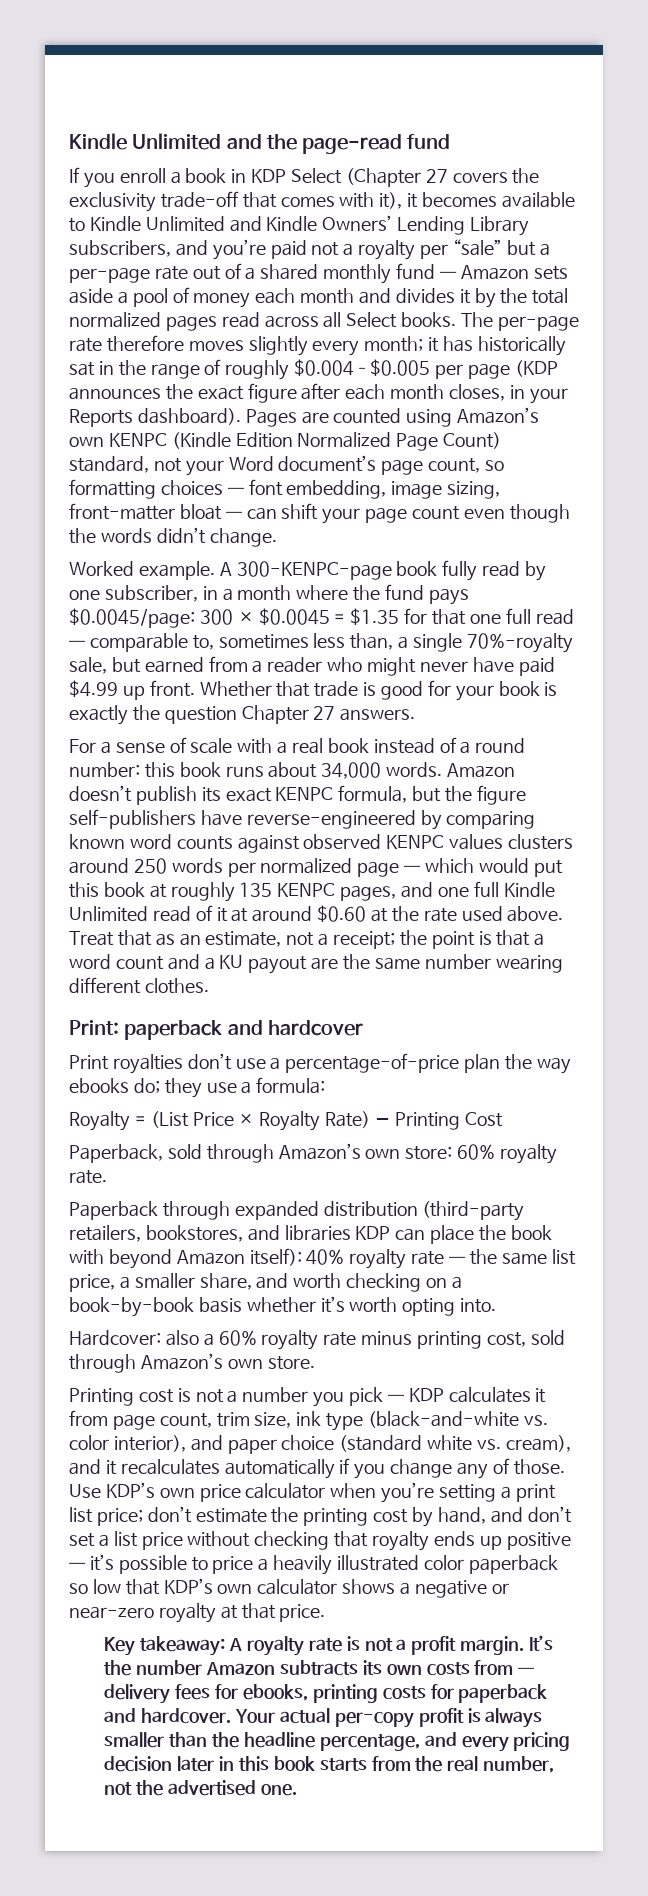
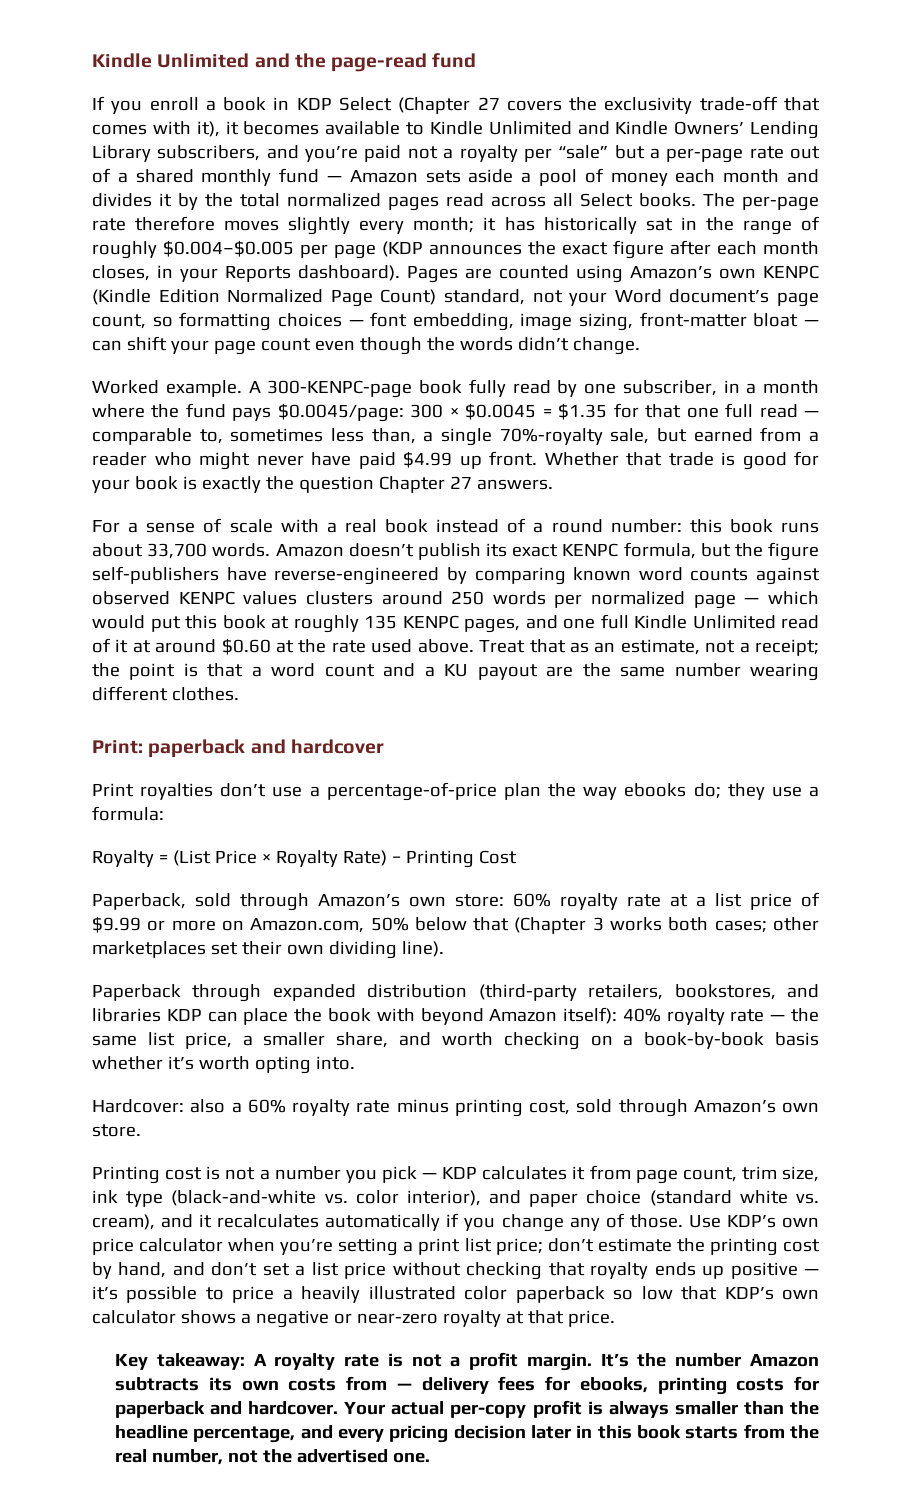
- For a sense of scale with a real book instead of a round number: this book runs about 34,000 words.
+ For a sense of scale with a real book instead of a round number: this book runs about 33,700 words.
- Paperback, sold through Amazon’s own store: 60% royalty rate.
+ Paperback, sold through Amazon’s own store: 60% royalty rate at a list price of $9.99 or more on Amazon.com, 50% below that (Chapter 3 works both cases; other marketplaces set their own dividing line).

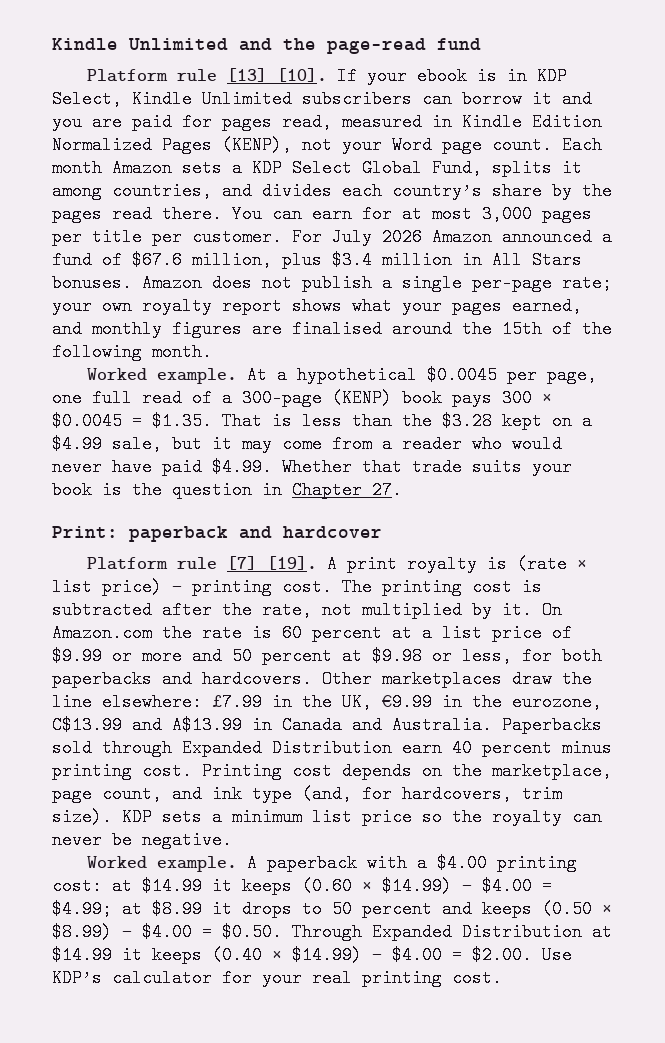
- If you enroll a book in KDP Select (Chapter 27 covers the exclusivity trade-off that comes with it), it becomes available to Kindle Unlimited and Kindle Owners’ Lending Library subscribers, and you’re paid not a royalty per “sale” but a per-page rate out of a shared monthly fund — Amazon sets aside a pool of money each month and divides it by the total normalized pages read across all Select books. The per-page rate therefore moves slightly every month; it has historically sat in the range of roughly $0.004–$0.005 per page (KDP announces the exact figure after each month closes, in your Reports dashboard). Pages are counted using Amazon’s own KENPC (Kindle Edition Normalized Page Count) standard, not your Word document’s page count, so formatting choices — font embedding, image sizing, front-matter bloat — can shift your page count even though the words didn’t change.
- Worked example. A 300-KENPC-page book fully read by one subscriber, in a month where the fund pays $0.0045/page: 300 × $0.0045 = $1.35 for that one full read — comparable to, sometimes less than, a single 70%-royalty sale, but earned from a reader who might never have paid $4.99 up front. Whether that trade is good for your book is exactly the question Chapter 27 answers.
- For a sense of scale with a real book instead of a round number: this book runs about 33,700 words. Amazon doesn’t publish its exact KENPC formula, but the figure self-publishers have reverse-engineered by comparing known word counts against observed KENPC values clusters around 250 words per normalized page — which would put this book at roughly 135 KENPC pages, and one full Kindle Unlimited read of it at around $0.60 at the rate used above. Treat that as an estimate, not a receipt; the point is that a word count and a KU payout are the same number wearing different clothes.
+ Platform rule [13] [10]. If your ebook is in KDP Select, Kindle Unlimited subscribers can borrow it and you are paid for pages read, measured in Kindle Edition Normalized Pages (KENP), not your Word page count. Each month Amazon sets a KDP Select Global Fund, splits it among countries, and divides each country’s share by the pages read there. You can earn for at most 3,000 pages per title per customer. For July 2026 Amazon announced a fund of $67.6 million, plus $3.4 million in All Stars bonuses. Amazon does not publish a single per-page rate; your own royalty report shows what your pages earned, and monthly figures are finalised around the 15th of the following month.
+ Worked example. At a hypothetical $0.0045 per page, one full read of a 300-page (KENP) book pays 300 × $0.0045 = $1.35. That is less than the $3.28 kept on a $4.99 sale, but it may come from a reader who would never have paid $4.99. Whether that trade suits your book is the question in Chapter 27.
  Print: paperback and hardcover
- Print royalties don’t use a percentage-of-price plan the way ebooks do; they use a formula:
- Royalty = (List Price × Royalty Rate) − Printing Cost
- Paperback, sold through Amazon’s own store: 60% royalty rate at a list price of $9.99 or more on Amazon.com, 50% below that (Chapter 3 works both cases; other marketplaces set their own dividing line).
- Paperback through expanded distribution (third-party retailers, bookstores, and libraries KDP can place the book with beyond Amazon itself): 40% royalty rate — the same list price, a smaller share, and worth checking on a book-by-book basis whether it’s worth opting into.
- Hardcover: also a 60% royalty rate minus printing cost, sold through Amazon’s own store.
- Printing cost is not a number you pick — KDP calculates it from page count, trim size, ink type (black-and-white vs. color interior), and paper choice (standard white vs. cream), and it recalculates automatically if you change any of those. Use KDP’s own price calculator when you’re setting a print list price; don’t estimate the printing cost by hand, and don’t set a list price without checking that royalty ends up positive — it’s possible to price a heavily illustrated color paperback so low that KDP’s own calculator shows a negative or near-zero royalty at that price.
- Key takeaway: A royalty rate is not a profit margin. It’s the number Amazon subtracts its own costs from — delivery fees for ebooks, printing costs for paperback and hardcover. Your actual per-copy profit is always smaller than the headline percentage, and every pricing decision later in this book starts from the real number, not the advertised one.
+ Platform rule [7] [19]. A print royalty is (rate × list price) − printing cost. The printing cost is subtracted after the rate, not multiplied by it. On Amazon.com the rate is 60 percent at a list price of $9.99 or more and 50 percent at $9.98 or less, for both paperbacks and hardcovers. Other marketplaces draw the line elsewhere: £7.99 in the UK, €9.99 in the eurozone, C$13.99 and A$13.99 in Canada and Australia. Paperbacks sold through Expanded Distribution earn 40 percent minus printing cost. Printing cost depends on the marketplace, page count, and ink type (and, for hardcovers, trim size). KDP sets a minimum list price so the royalty can never be negative.
+ Worked example. A paperback with a $4.00 printing cost: at $14.99 it keeps (0.60 × $14.99) − $4.00 = $4.99; at $8.99 it drops to 50 percent and keeps (0.50 × $8.99) − $4.00 = $0.50. Through Expanded Distribution at $14.99 it keeps (0.40 × $14.99) − $4.00 = $2.00. Use KDP’s calculator for your real printing cost.

